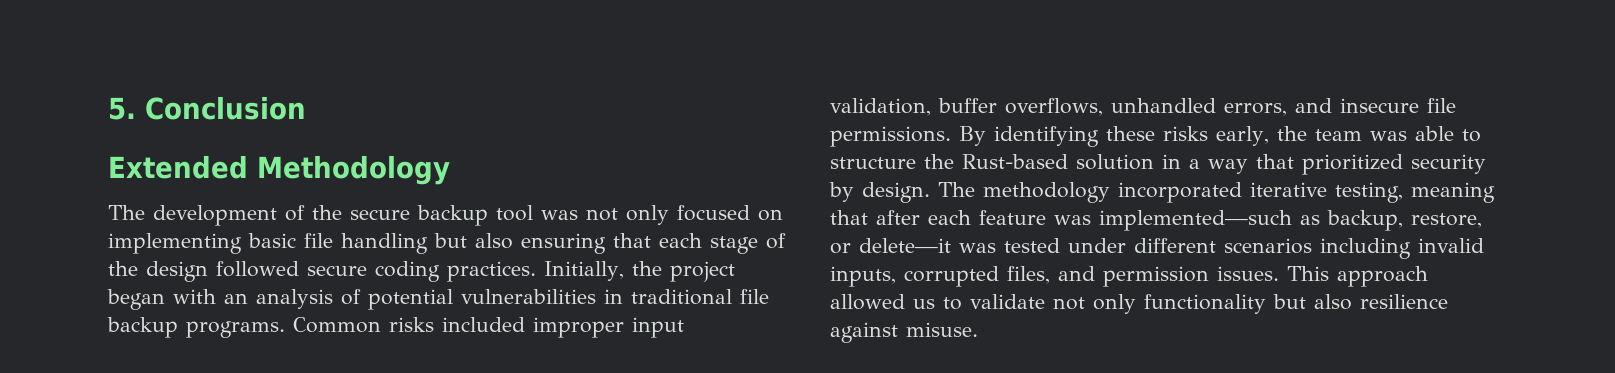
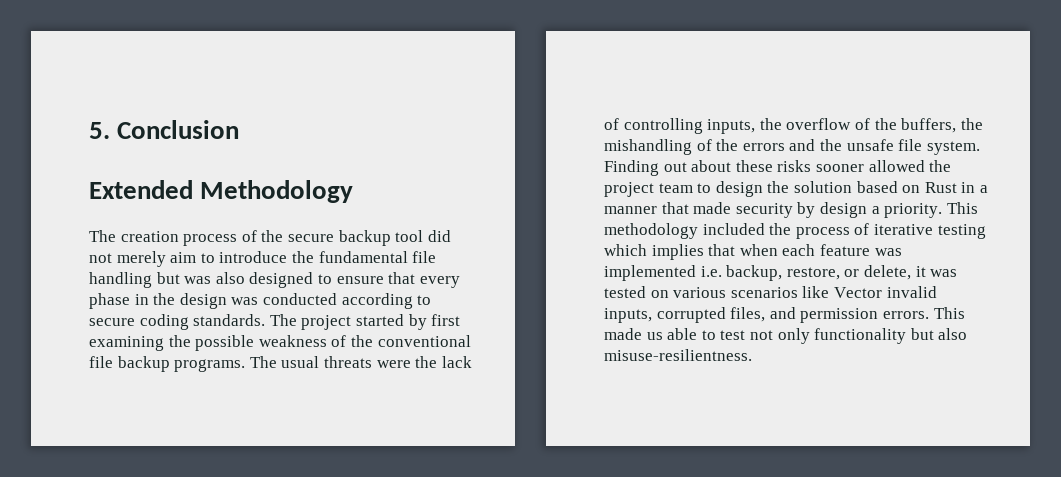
- The development of the secure backup tool was not only focused on implementing basic file handling but also ensuring that each stage of the design followed secure coding practices. Initially, the project began with an analysis of potential vulnerabilities in traditional file backup programs. Common risks included improper input validation, buffer overflows, unhandled errors, and insecure file permissions. By identifying these risks early, the team was able to structure the Rust-based solution in a way that prioritized security by design. The methodology incorporated iterative testing, meaning that after each feature was implemented—such as backup, restore, or delete—it was tested under different scenarios including invalid inputs, corrupted files, and permission issues. This approach allowed us to validate not only functionality but also resilience against misuse.
+ The creation process of the secure backup tool did not merely aim to introduce the fundamental file handling but was also designed to ensure that every phase in the design was conducted according to secure coding standards. The project started by first examining the possible weakness of the conventional file backup programs. The usual threats were the lack of controlling inputs, the overflow of the buffers, the mishandling of the errors and the unsafe file system. Finding out about these risks sooner allowed the project team to design the solution based on Rust in a manner that made security by design a priority. This methodology included the process of iterative testing which implies that when each feature was implemented i.e. backup, restore, or delete, it was tested on various scenarios like Vector invalid inputs, corrupted files, and permission errors. This made us able to test not only functionality but also misuse-resilientness.

